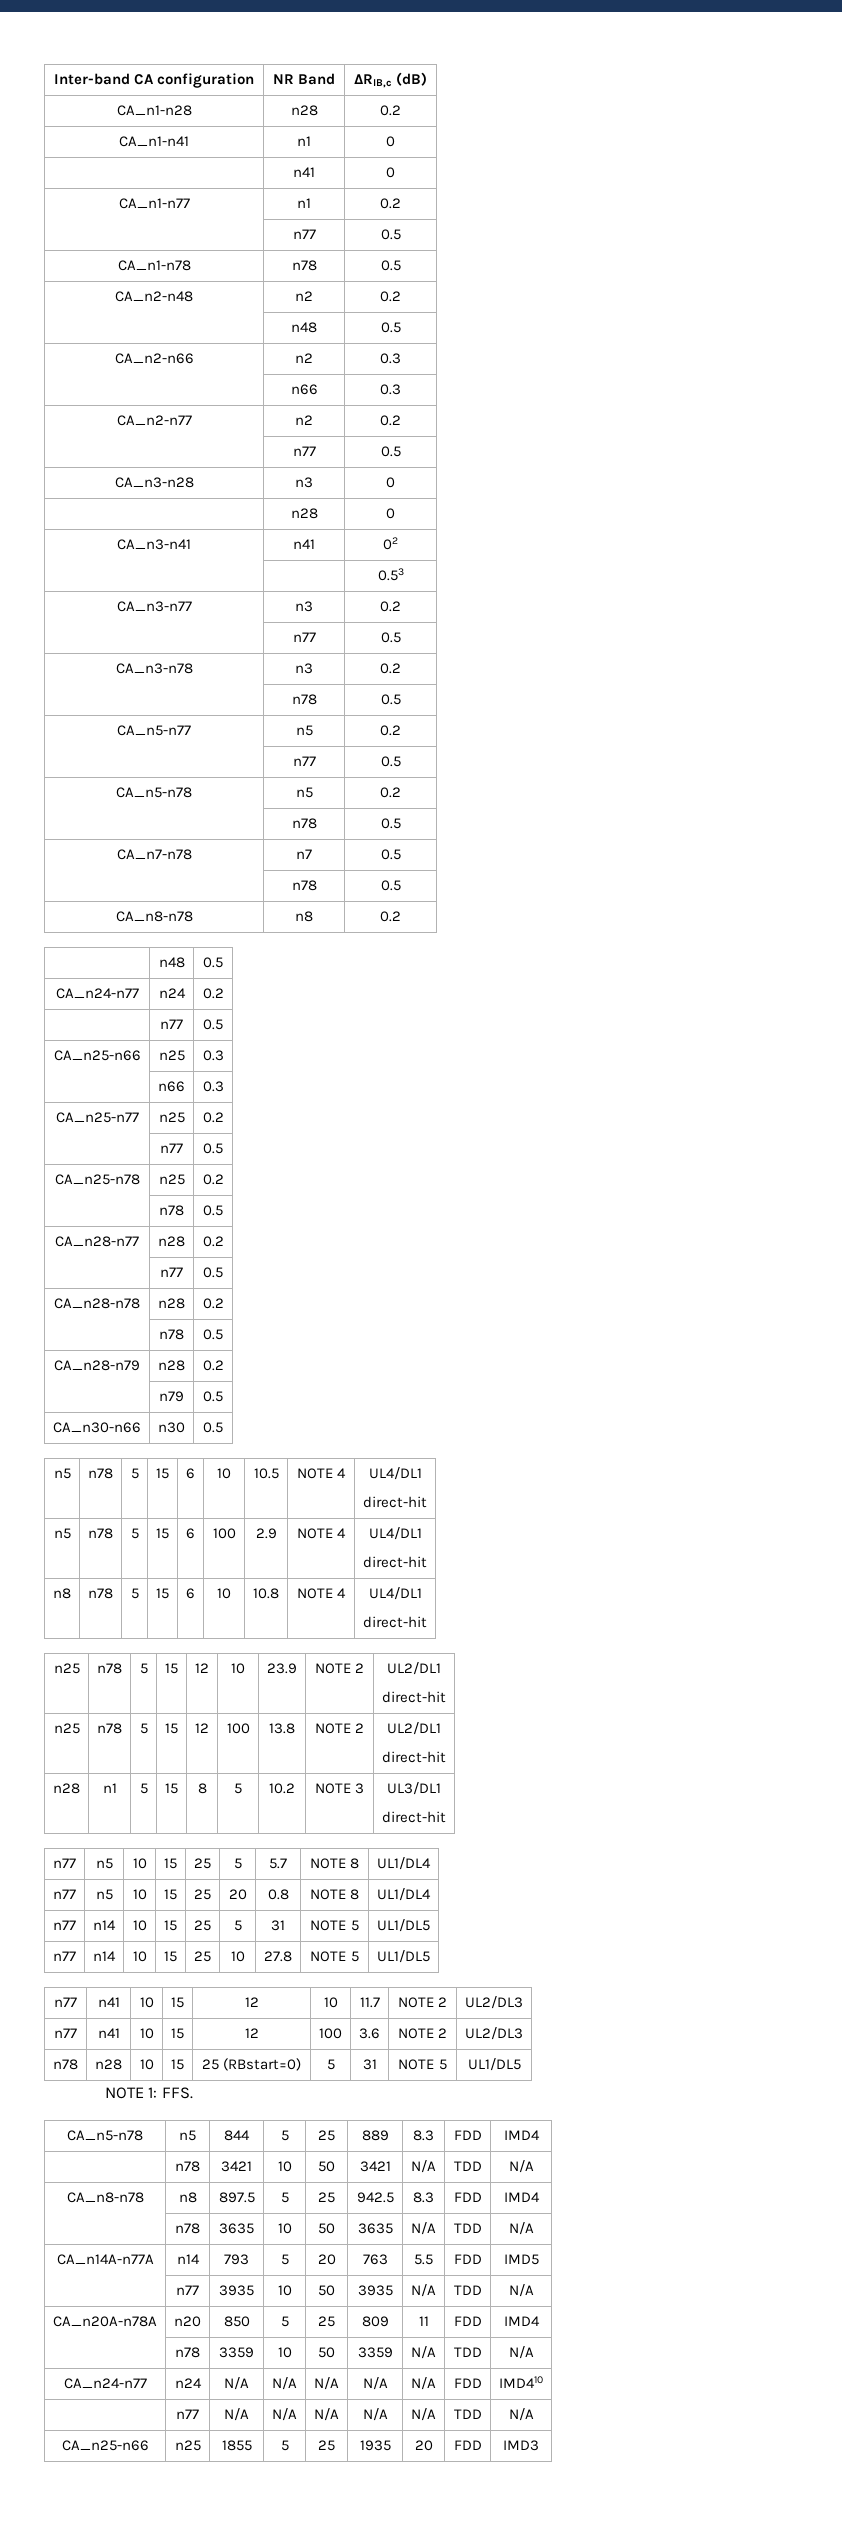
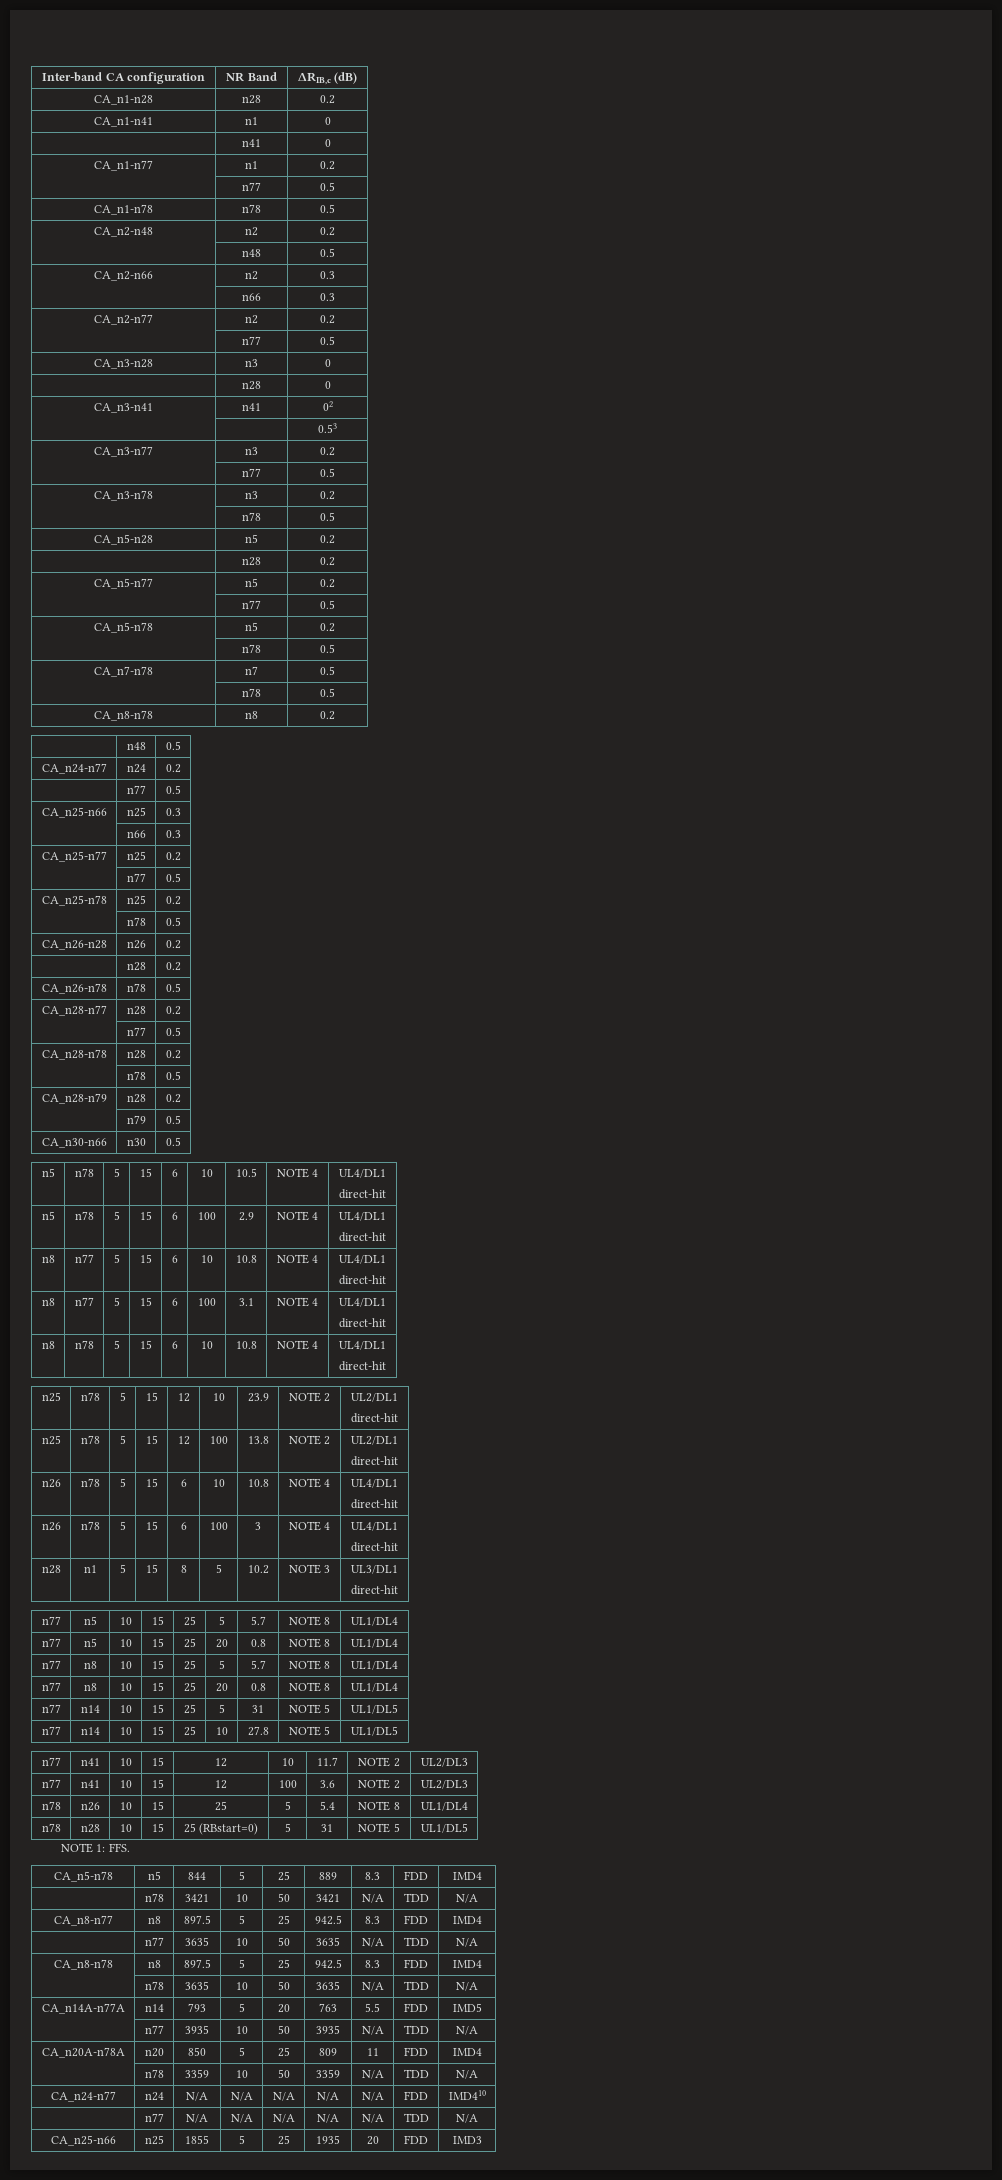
+ CA_n5-n28 | n5 | 0.2
+ | n28 | 0.2
+ CA_n26-n28 | n26 | 0.2
+ | n28 | 0.2
+ CA_n26-n78 | n78 | 0.5
+ n8 | n77 | 5 | 15 | 6 | 10 | 10.8 | NOTE 4 | UL4/DL1
+ direct-hit
+ n8 | n77 | 5 | 15 | 6 | 100 | 3.1 | NOTE 4 | UL4/DL1
+ direct-hit
+ n26 | n78 | 5 | 15 | 6 | 10 | 10.8 | NOTE 4 | UL4/DL1
+ direct-hit
+ n26 | n78 | 5 | 15 | 6 | 100 | 3 | NOTE 4 | UL4/DL1
+ direct-hit
+ n77 | n8 | 10 | 15 | 25 | 5 | 5.7 | NOTE 8 | UL1/DL4
+ n77 | n8 | 10 | 15 | 25 | 20 | 0.8 | NOTE 8 | UL1/DL4
+ n78 | n26 | 10 | 15 | 25 | 5 | 5.4 | NOTE 8 | UL1/DL4
+ CA_n8-n77 | n8 | 897.5 | 5 | 25 | 942.5 | 8.3 | FDD | IMD4
+ | n77 | 3635 | 10 | 50 | 3635 | N/A | TDD | N/A

